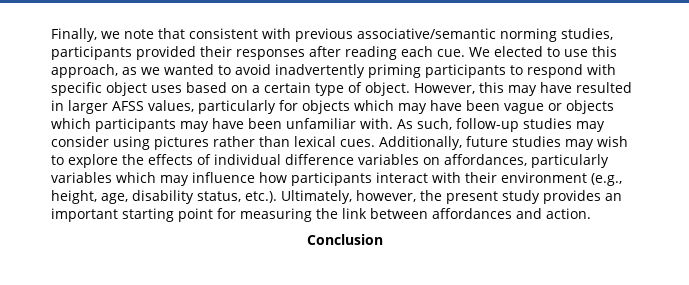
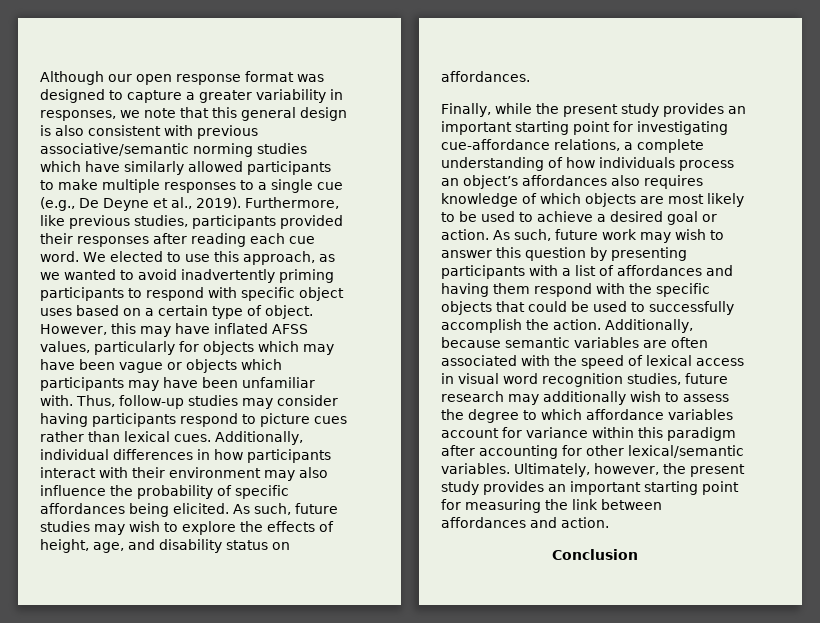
- Finally, we note that consistent with previous associative/semantic norming studies, participants provided their responses after reading each cue.
+ Although our open response format was designed to capture a greater variability in responses, we note that this general design is also consistent with previous associative/semantic norming studies which have similarly allowed participants to make multiple responses to a single cue (e.g., De Deyne et al., 2019). Furthermore, like previous studies, participants provided their responses after reading each cue word.
- However, this may have resulted in larger AFSS values, particularly for objects which may have been vague or objects which participants may have been unfamiliar with.
+ However, this may have inflated AFSS values, particularly for objects which may have been vague or objects which participants may have been unfamiliar with.
- As such, follow-up studies may consider using pictures rather than lexical cues.
+ Thus, follow-up studies may consider having participants respond to picture cues rather than lexical cues.
- Additionally, future studies may wish to explore the effects of individual difference variables on affordances, particularly variables which may influence how participants interact with their environment (e.g., height, age, disability status, etc.). Ultimately, however, the present study provides an important starting point for measuring the link between affordances and action.
+ Additionally, individual differences in how participants interact with their environment may also influence the probability of specific affordances being elicited. As such, future studies may wish to explore the effects of height, age, and disability status on affordances.
+ Finally, while the present study provides an important starting point for investigating cue-affordance relations, a complete understanding of how individuals process an object’s affordances also requires knowledge of which objects are most likely to be used to achieve a desired goal or action. As such, future work may wish to answer this question by presenting participants with a list of affordances and having them respond with the specific objects that could be used to successfully accomplish the action. Additionally, because semantic variables are often associated with the speed of lexical access in visual word recognition studies, future research may additionally wish to assess the degree to which affordance variables account for variance within this paradigm after accounting for other lexical/semantic variables. Ultimately, however, the present study provides an important starting point for measuring the link between affordances and action.

